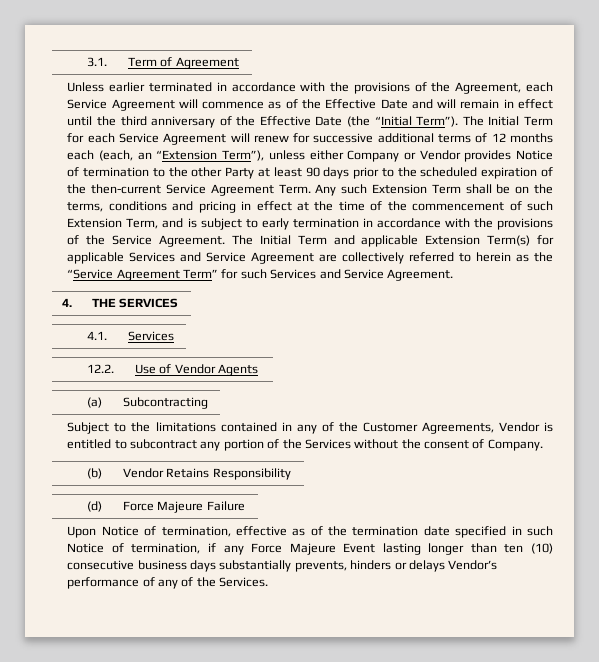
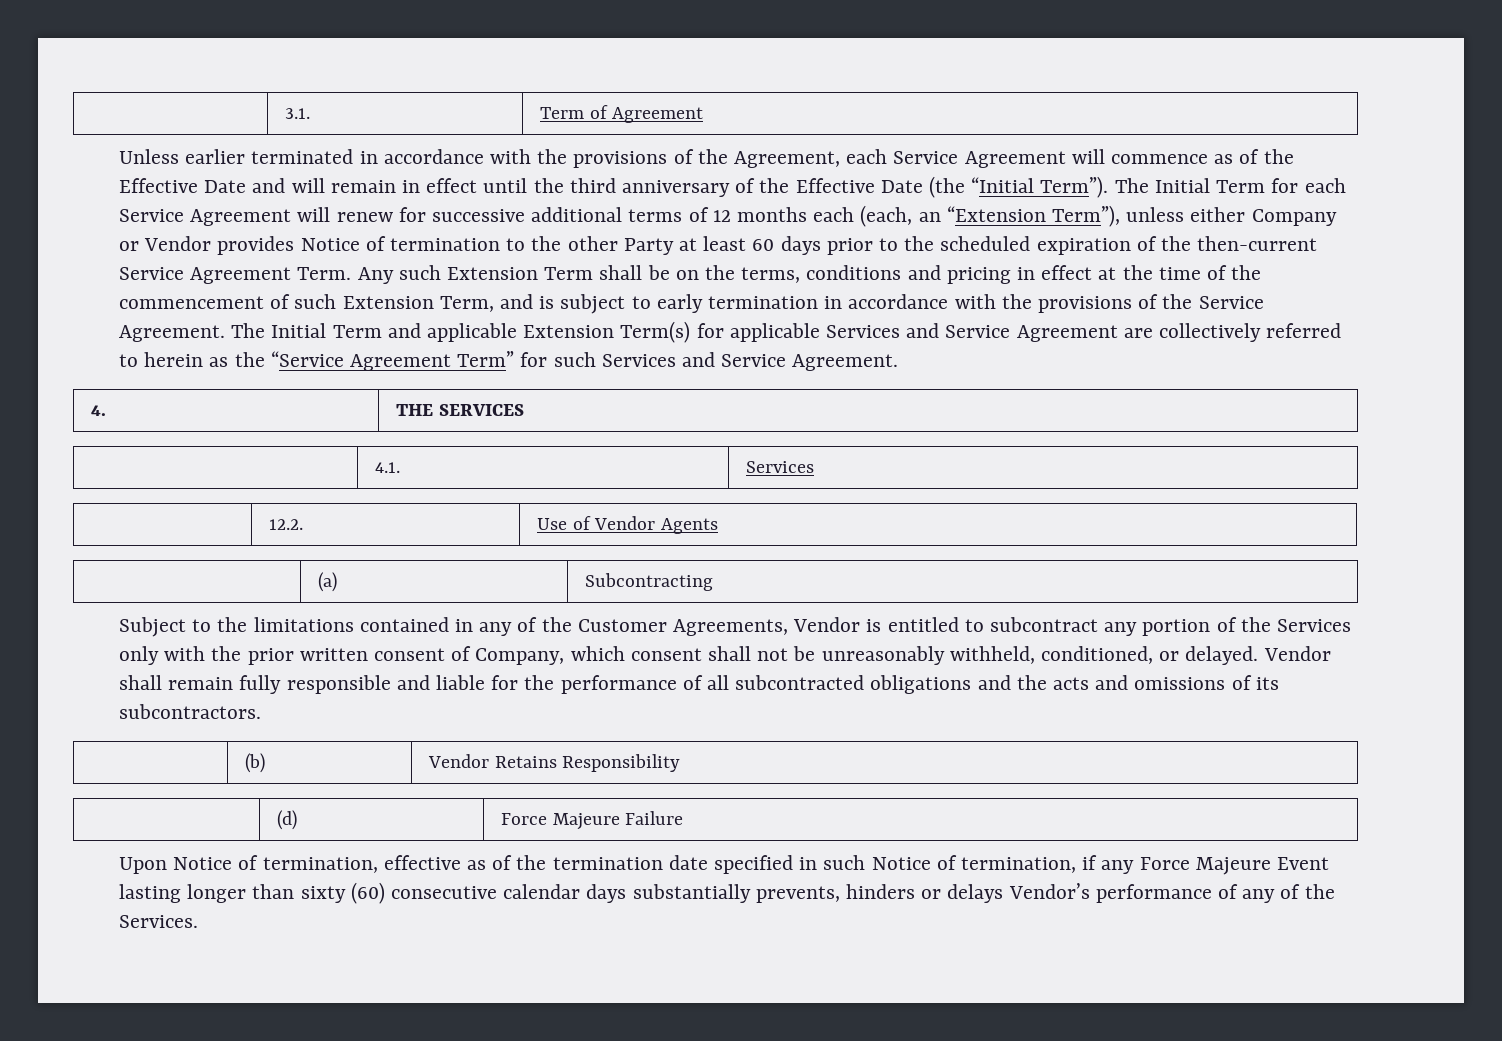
- The Initial Term for each Service Agreement will renew for successive additional terms of 12 months each (each, an “Extension Term”), unless either Company or Vendor provides Notice of termination to the other Party at least 90 days prior to the scheduled expiration of the then-current Service Agreement Term.
+ The Initial Term for each Service Agreement will renew for successive additional terms of 12 months each (each, an “Extension Term”), unless either Company or Vendor provides Notice of termination to the other Party at least 60 days prior to the scheduled expiration of the then-current Service Agreement Term.
- Subject to the limitations contained in any of the Customer Agreements, Vendor is entitled to subcontract any portion of the Services without the consent of Company.
+ Subject to the limitations contained in any of the Customer Agreements, Vendor is entitled to subcontract any portion of the Services only with the prior written consent of Company, which consent shall not be unreasonably withheld, conditioned, or delayed. Vendor shall remain fully responsible and liable for the performance of all subcontracted obligations and the acts and omissions of its subcontractors.
- Upon Notice of termination, effective as of the termination date specified in such Notice of termination, if any Force Majeure Event lasting longer than ten (10) consecutive business days substantially prevents, hinders or delays Vendor’s performance of any of the Services.
+ Upon Notice of termination, effective as of the termination date specified in such Notice of termination, if any Force Majeure Event lasting longer than sixty (60) consecutive calendar days substantially prevents, hinders or delays Vendor’s performance of any of the Services.

